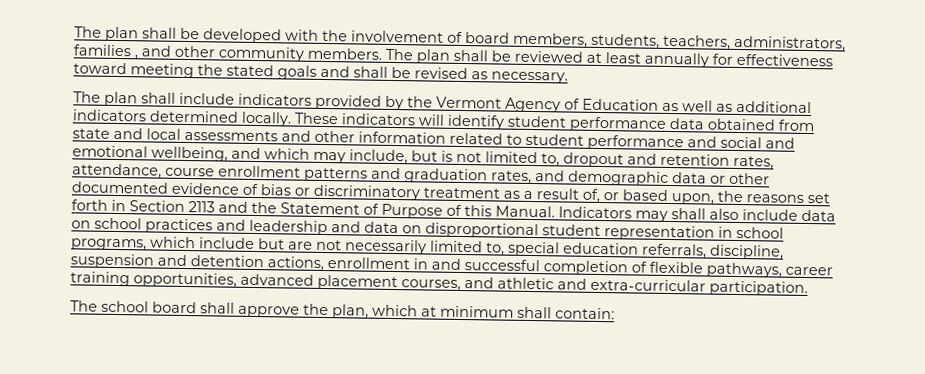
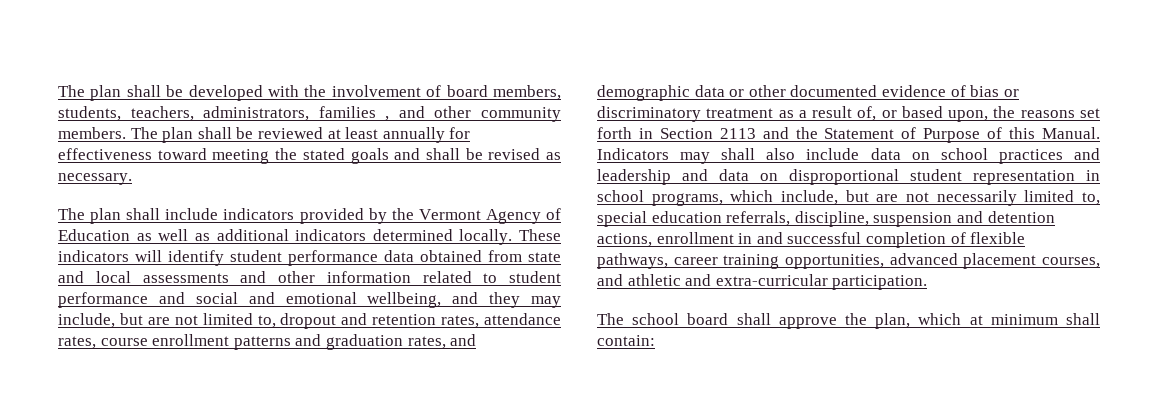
- These indicators will identify student performance data obtained from state and local assessments and other information related to student performance and social and emotional wellbeing, and which may include, but is not limited to, dropout and retention rates, attendance, course enrollment patterns and graduation rates, and demographic data or other documented evidence of bias or discriminatory treatment as a result of, or based upon, the reasons set forth in Section 2113 and the Statement of Purpose of this Manual.
+ These indicators will identify student performance data obtained from state and local assessments and other information related to student performance and social and emotional wellbeing, and they may include, but are not limited to, dropout and retention rates, attendance rates, course enrollment patterns and graduation rates, and demographic data or other documented evidence of bias or discriminatory treatment as a result of, or based upon, the reasons set forth in Section 2113 and the Statement of Purpose of this Manual.
- Indicators may shall also include data on school practices and leadership and data on disproportional student representation in school programs, which include but are not necessarily limited to, special education referrals, discipline, suspension and detention actions, enrollment in and successful completion of flexible pathways, career training opportunities, advanced placement courses, and athletic and extra-curricular participation.
+ Indicators may shall also include data on school practices and leadership and data on disproportional student representation in school programs, which include, but are not necessarily limited to, special education referrals, discipline, suspension and detention actions, enrollment in and successful completion of flexible pathways, career training opportunities, advanced placement courses, and athletic and extra-curricular participation.

